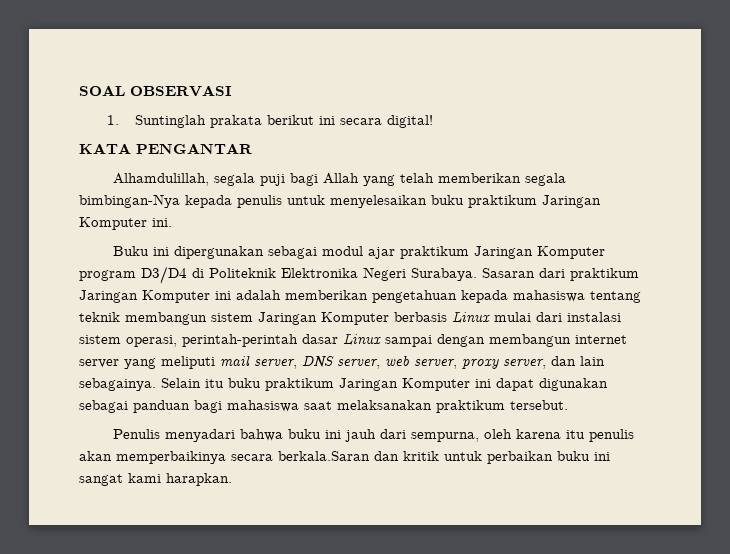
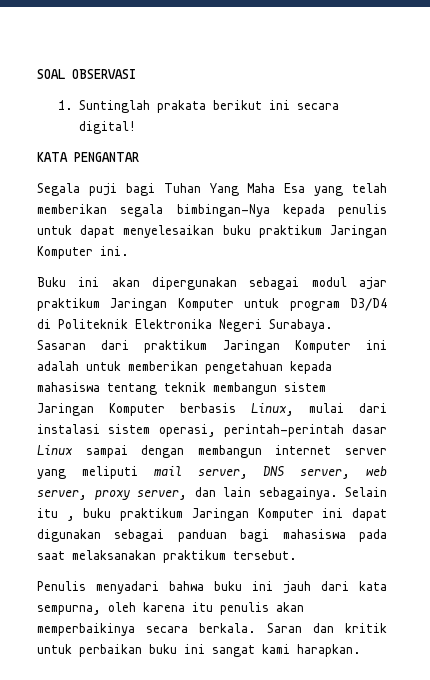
- Alhamdulillah, segala puji bagi Allah yang telah memberikan segala bimbingan-Nya kepada penulis untuk menyelesaikan buku praktikum Jaringan Komputer ini.
+ Segala puji bagi Tuhan Yang Maha Esa yang telah memberikan segala bimbingan-Nya kepada penulis untuk dapat menyelesaikan buku praktikum Jaringan Komputer ini.
- Buku ini dipergunakan sebagai modul ajar praktikum Jaringan Komputer program D3/D4 di Politeknik Elektronika Negeri Surabaya.
+ Buku ini akan dipergunakan sebagai modul ajar praktikum Jaringan Komputer untuk program D3/D4 di Politeknik Elektronika Negeri Surabaya.
- Sasaran dari praktikum Jaringan Komputer ini adalah memberikan pengetahuan kepada mahasiswa tentang teknik membangun sistem Jaringan Komputer berbasis Linux mulai dari instalasi sistem operasi, perintah-perintah dasar Linux sampai dengan membangun internet server yang meliputi mail server, DNS server, web server, proxy server, dan lain sebagainya.
+ Sasaran dari praktikum Jaringan Komputer ini adalah untuk memberikan pengetahuan kepada mahasiswa tentang teknik membangun sistem Jaringan Komputer berbasis Linux, mulai dari instalasi sistem operasi, perintah-perintah dasar Linux sampai dengan membangun internet server yang meliputi mail server, DNS server, web server, proxy server, dan lain sebagainya.
- Selain itu buku praktikum Jaringan Komputer ini dapat digunakan sebagai panduan bagi mahasiswa saat melaksanakan praktikum tersebut.
+ Selain itu , buku praktikum Jaringan Komputer ini dapat digunakan sebagai panduan bagi mahasiswa pada saat melaksanakan praktikum tersebut.
- Penulis menyadari bahwa buku ini jauh dari sempurna, oleh karena itu penulis akan memperbaikinya secara berkala.Saran dan kritik untuk perbaikan buku ini sangat kami harapkan.
+ Penulis menyadari bahwa buku ini jauh dari kata sempurna, oleh karena itu penulis akan memperbaikinya secara berkala. Saran dan kritik untuk perbaikan buku ini sangat kami harapkan.

